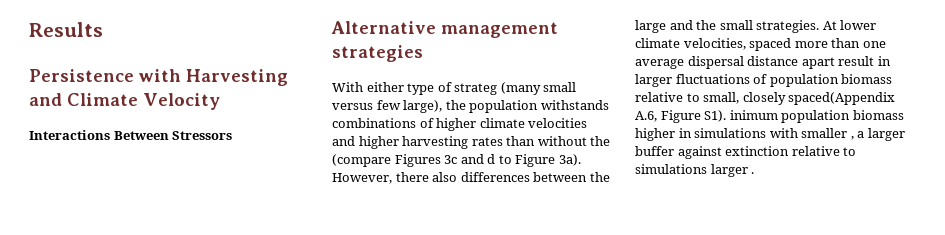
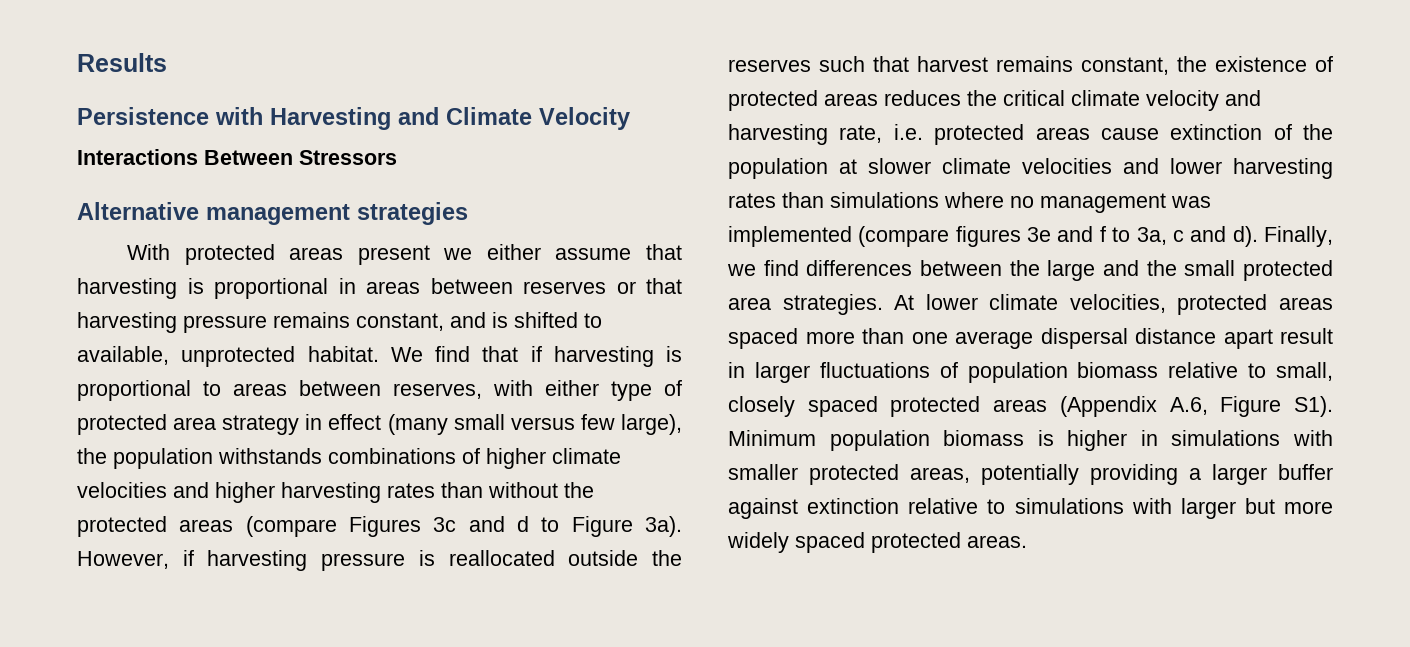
- With either type of strateg (many small versus few large), the population withstands combinations of higher climate velocities and higher harvesting rates than without the (compare Figures 3c and d to Figure 3a).
+ With protected areas present we either assume that harvesting is proportional in areas between reserves or that harvesting pressure remains constant, and is shifted to available, unprotected habitat. We find that if harvesting is proportional to areas between reserves, with either type of protected area strategy in effect (many small versus few large), the population withstands combinations of higher climate velocities and higher harvesting rates than without the protected areas (compare Figures 3c and d to Figure 3a).
- However, there also differences between the large and the small strategies.
+ However, if harvesting pressure is reallocated outside the reserves such that harvest remains constant, the existence of protected areas reduces the critical climate velocity and harvesting rate, i.e. protected areas cause extinction of the population at slower climate velocities and lower harvesting rates than simulations where no management was implemented (compare figures 3e and f to 3a, c and d). Finally, we find differences between the large and the small protected area strategies.
- At lower climate velocities, spaced more than one average dispersal distance apart result in larger fluctuations of population biomass relative to small, closely spaced(Appendix A.6, Figure S1). inimum population biomass higher in simulations with smaller , a larger buffer against extinction relative to simulations larger .
+ At lower climate velocities, protected areas spaced more than one average dispersal distance apart result in larger fluctuations of population biomass relative to small, closely spaced protected areas (Appendix A.6, Figure S1). Minimum population biomass is higher in simulations with smaller protected areas, potentially providing a larger buffer against extinction relative to simulations with larger but more widely spaced protected areas.

